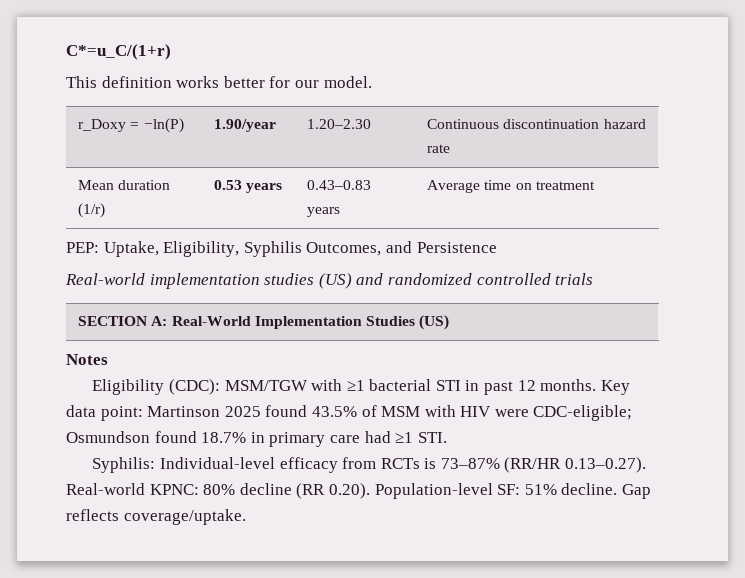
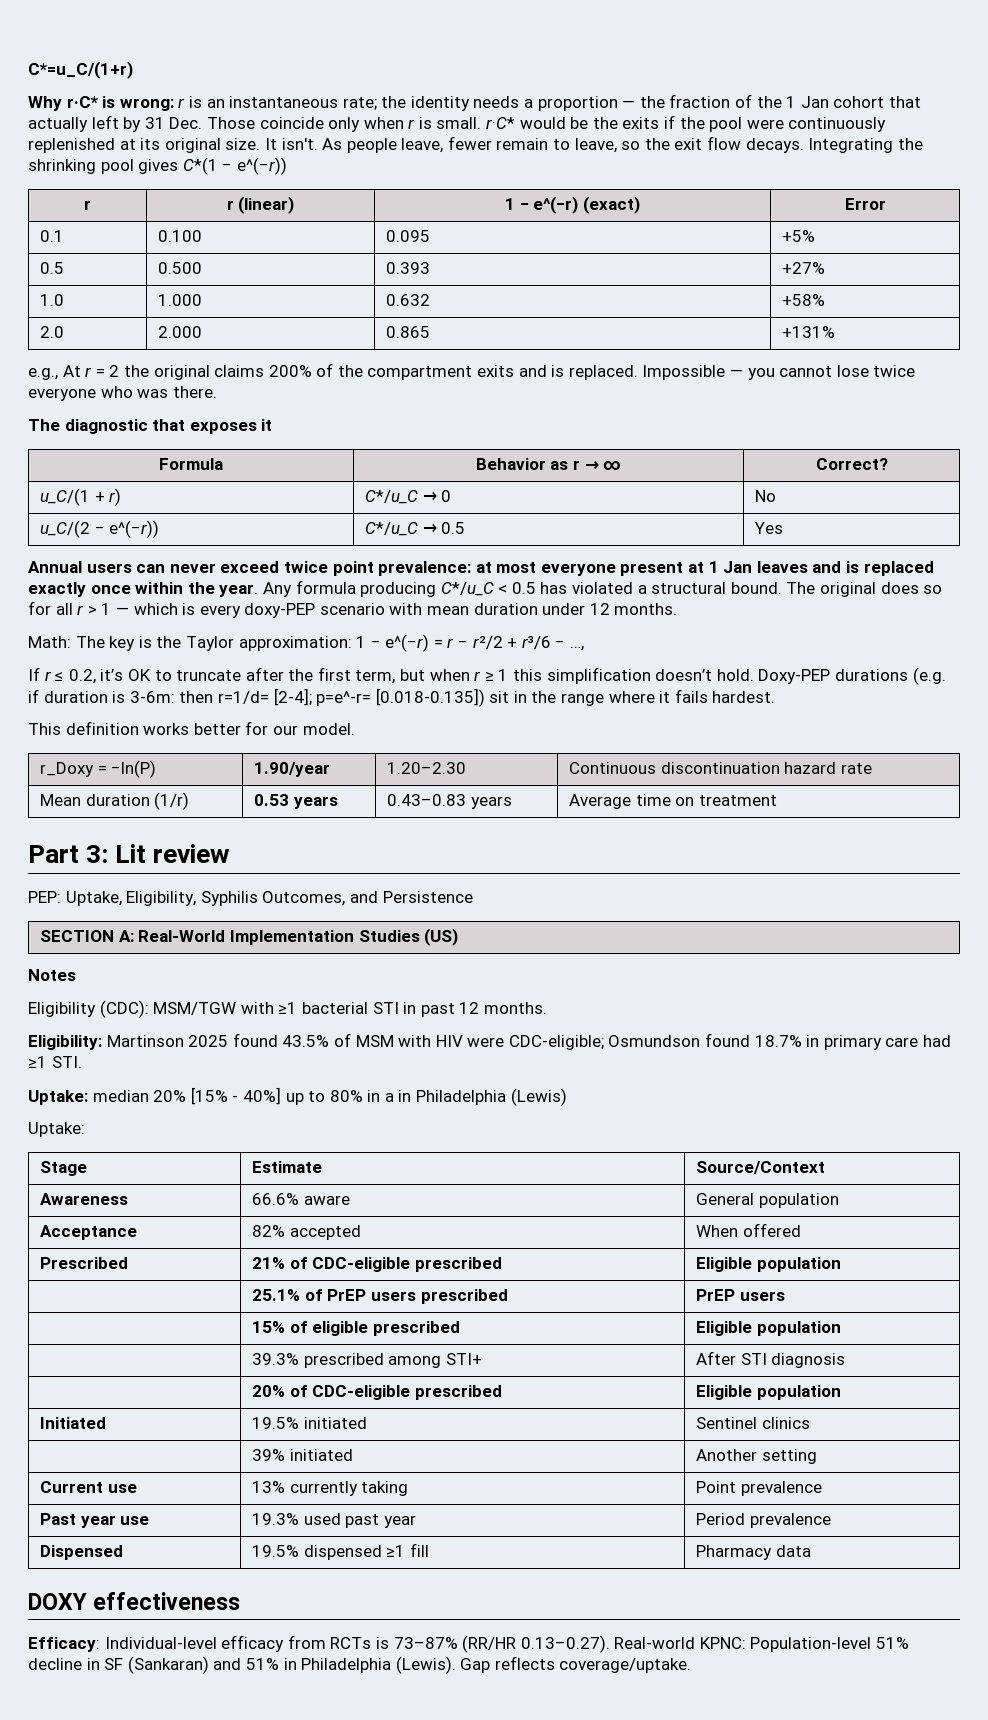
+ Why r·C* is wrong: r is an instantaneous rate; the identity needs a proportion — the fraction of the 1 Jan cohort that actually left by 31 Dec. Those coincide only when r is small. r·C* would be the exits if the pool were continuously replenished at its original size. It isn't. As people leave, fewer remain to leave, so the exit flow decays. Integrating the shrinking pool gives C*(1 − e^(−r))
+ r | r (linear) | 1 − e^(−r) (exact) | Error
+ 0.1 | 0.100 | 0.095 | +5%
+ 0.5 | 0.500 | 0.393 | +27%
+ 1.0 | 1.000 | 0.632 | +58%
+ 2.0 | 2.000 | 0.865 | +131%
+ e.g., At r = 2 the original claims 200% of the compartment exits and is replaced. Impossible — you cannot lose twice everyone who was there.
+ The diagnostic that exposes it
+ Formula | Behavior as r → ∞ | Correct?
+ u_C/(1 + r) | C*/u_C → 0 | No
+ u_C/(2 − e^(−r)) | C*/u_C → 0.5 | Yes
+ Annual users can never exceed twice point prevalence: at most everyone present at 1 Jan leaves and is replaced exactly once within the year. Any formula producing C*/u_C < 0.5 has violated a structural bound. The original does so for all r > 1 — which is every doxy-PEP scenario with mean duration under 12 months.
+ Math: The key is the Taylor approximation: 1 − e^(−r) = r − r²/2 + r³/6 − …,
+ If r ≤ 0.2, it’s OK to truncate after the first term, but when r ≥ 1 this simplification doesn’t hold. Doxy-PEP durations (e.g. if duration is 3-6m: then r=1/d= [2-4]; p=e^-r= [0.018-0.135]) sit in the range where it fails hardest.
+ Part 3: Lit review
- Real-world implementation studies (US) and randomized controlled trials
- Eligibility (CDC): MSM/TGW with ≥1 bacterial STI in past 12 months. Key data point: Martinson 2025 found 43.5% of MSM with HIV were CDC-eligible; Osmundson found 18.7% in primary care had ≥1 STI.
+ Eligibility (CDC): MSM/TGW with ≥1 bacterial STI in past 12 months.
+ Eligibility: Martinson 2025 found 43.5% of MSM with HIV were CDC-eligible; Osmundson found 18.7% in primary care had ≥1 STI.
- Syphilis: Individual-level efficacy from RCTs is 73–87% (RR/HR 0.13–0.27). Real-world KPNC: 80% decline (RR 0.20). Population-level SF: 51% decline.
+ Uptake: median 20% [15% - 40%] up to 80% in a in Philadelphia (Lewis)
+ Uptake:
+ Stage | Estimate | Source/Context
+ Awareness | 66.6% aware | General population
+ Acceptance | 82% accepted | When offered
+ Prescribed | 21% of CDC-eligible prescribed | Eligible population
+ | 25.1% of PrEP users prescribed | PrEP users
+ | 15% of eligible prescribed | Eligible population
+ | 39.3% prescribed among STI+ | After STI diagnosis
+ | 20% of CDC-eligible prescribed | Eligible population
+ Initiated | 19.5% initiated | Sentinel clinics
+ | 39% initiated | Another setting
+ Current use | 13% currently taking | Point prevalence
+ Past year use | 19.3% used past year | Period prevalence
+ Dispensed | 19.5% dispensed ≥1 fill | Pharmacy data
+ DOXY effectiveness
+ Efficacy: Individual-level efficacy from RCTs is 73–87% (RR/HR 0.13–0.27). Real-world KPNC: Population-level 51% decline in SF (Sankaran) and 51% in Philadelphia (Lewis).

